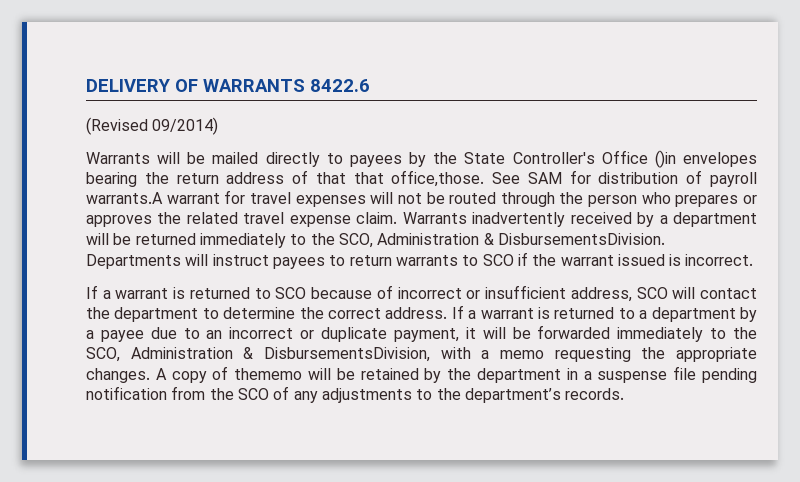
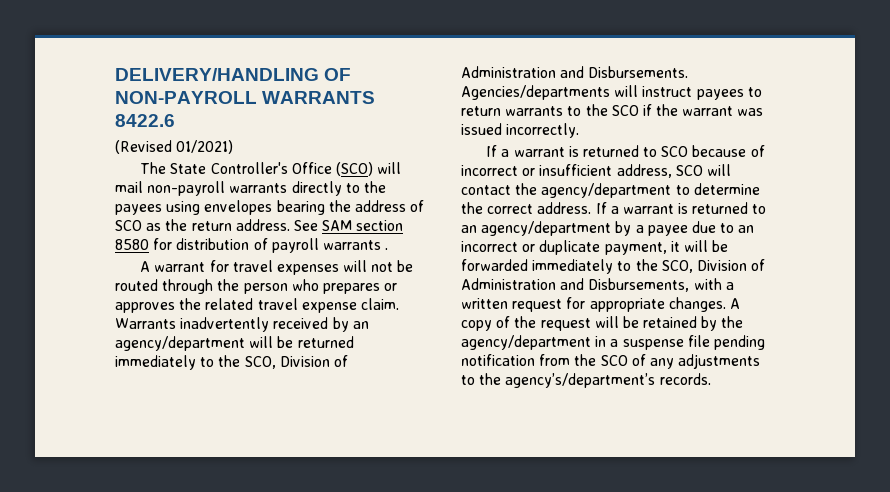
- DELIVERY OF WARRANTS 8422.6
+ DELIVERY/HANDLING OF NON-PAYROLL WARRANTS 8422.6
- (Revised 09/2014)
- Warrants will be mailed directly to payees by the State Controller's Office ()in envelopes bearing the return address of that that office,those. See SAM for distribution of payroll warrants.A warrant for travel expenses will not be routed through the person who prepares or approves the related travel expense claim.
+ (Revised 01/2021)
+ The State Controller's Office (SCO) will mail non-payroll warrants directly to the payees using envelopes bearing the address of SCO as the return address. See SAM section 8580 for distribution of payroll warrants .
+ A warrant for travel expenses will not be routed through the person who prepares or approves the related travel expense claim.
- Warrants inadvertently received by a department will be returned immediately to the SCO, Administration & DisbursementsDivision. Departments will instruct payees to return warrants to SCO if the warrant issued is incorrect.
+ Warrants inadvertently received by an agency/department will be returned immediately to the SCO, Division of Administration and Disbursements. Agencies/departments will instruct payees to return warrants to the SCO if the warrant was issued incorrectly.
- If a warrant is returned to SCO because of incorrect or insufficient address, SCO will contact the department to determine the correct address.
+ If a warrant is returned to SCO because of incorrect or insufficient address, SCO will contact the agency/department to determine the correct address.
- If a warrant is returned to a department by a payee due to an incorrect or duplicate payment, it will be forwarded immediately to the SCO, Administration & DisbursementsDivision, with a memo requesting the appropriate changes.
+ If a warrant is returned to an agency/department by a payee due to an incorrect or duplicate payment, it will be forwarded immediately to the SCO, Division of Administration and Disbursements, with a written request for appropriate changes.
- A copy of thememo will be retained by the department in a suspense file pending notification from the SCO of any adjustments to the department’s records.
+ A copy of the request will be retained by the agency/department in a suspense file pending notification from the SCO of any adjustments to the agency’s/department’s records.

